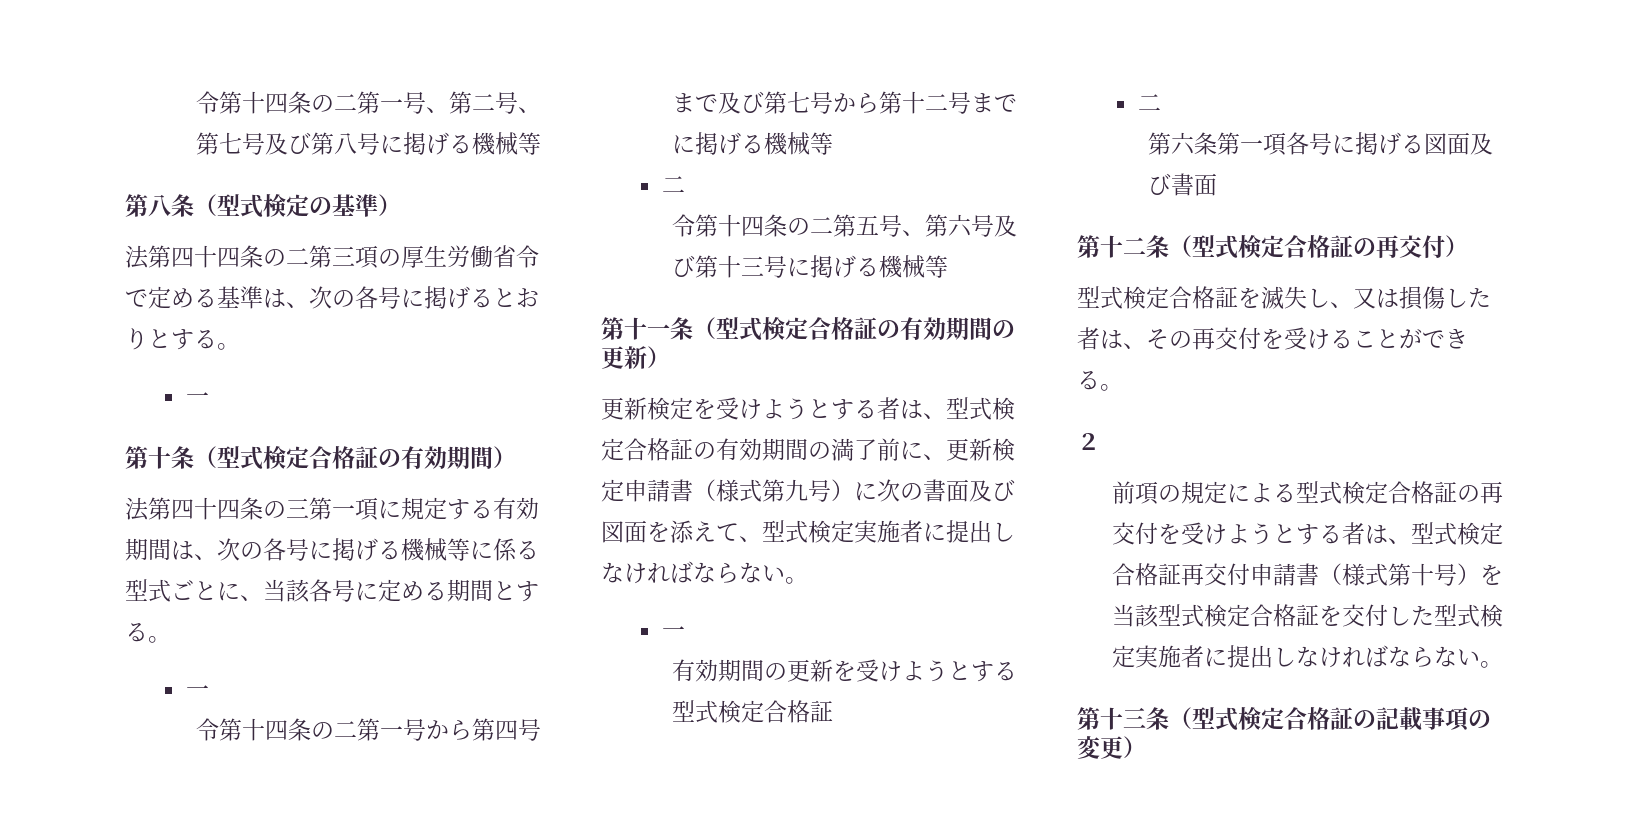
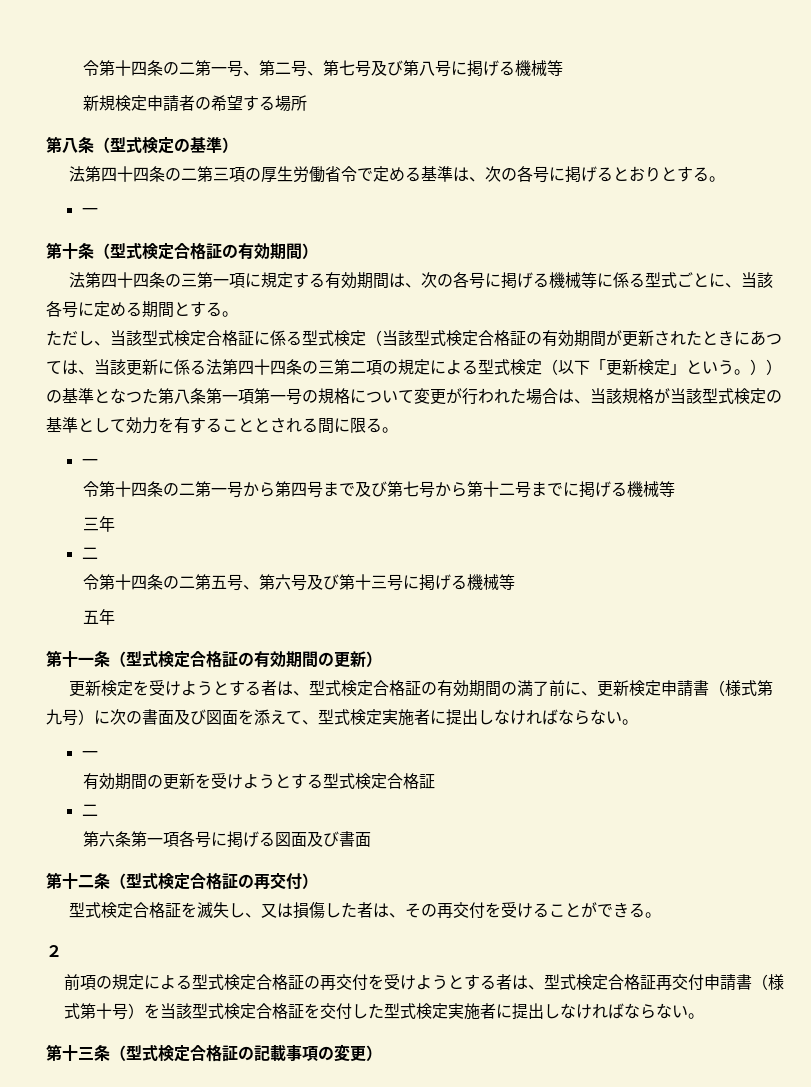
+ 新規検定申請者の希望する場所
+ ただし、当該型式検定合格証に係る型式検定（当該型式検定合格証の有効期間が更新されたときにあつては、当該更新に係る法第四十四条の三第二項の規定による型式検定（以下「更新検定」という。））の基準となつた第八条第一項第一号の規格について変更が行われた場合は、当該規格が当該型式検定の基準として効力を有することとされる間に限る。
+ 三年
+ 五年

